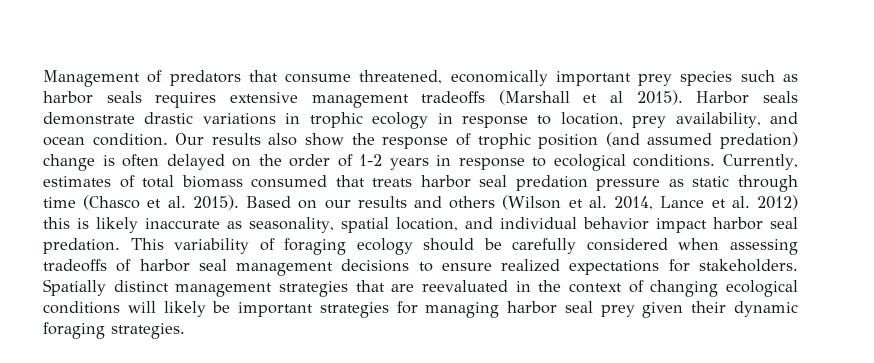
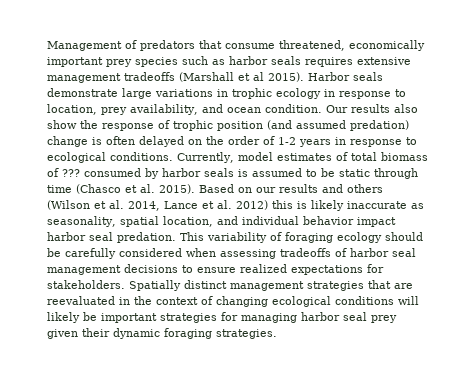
- Harbor seals demonstrate drastic variations in trophic ecology in response to location, prey availability, and ocean condition.
+ Harbor seals demonstrate large variations in trophic ecology in response to location, prey availability, and ocean condition.
- Currently, estimates of total biomass consumed that treats harbor seal predation pressure as static through time (Chasco et al. 2015).
+ Currently, model estimates of total biomass of ??? consumed by harbor seals is assumed to be static through time (Chasco et al. 2015).

